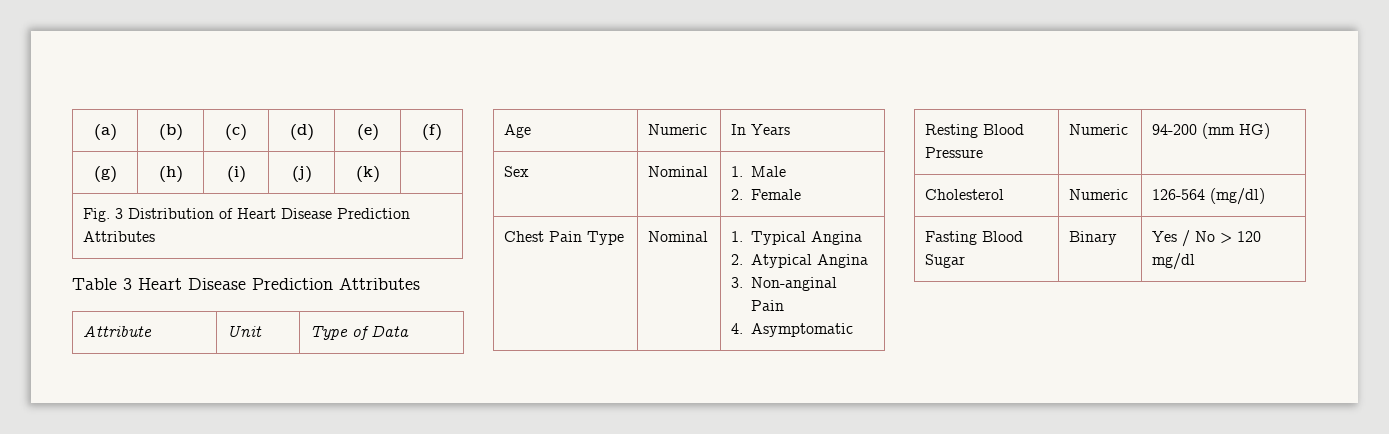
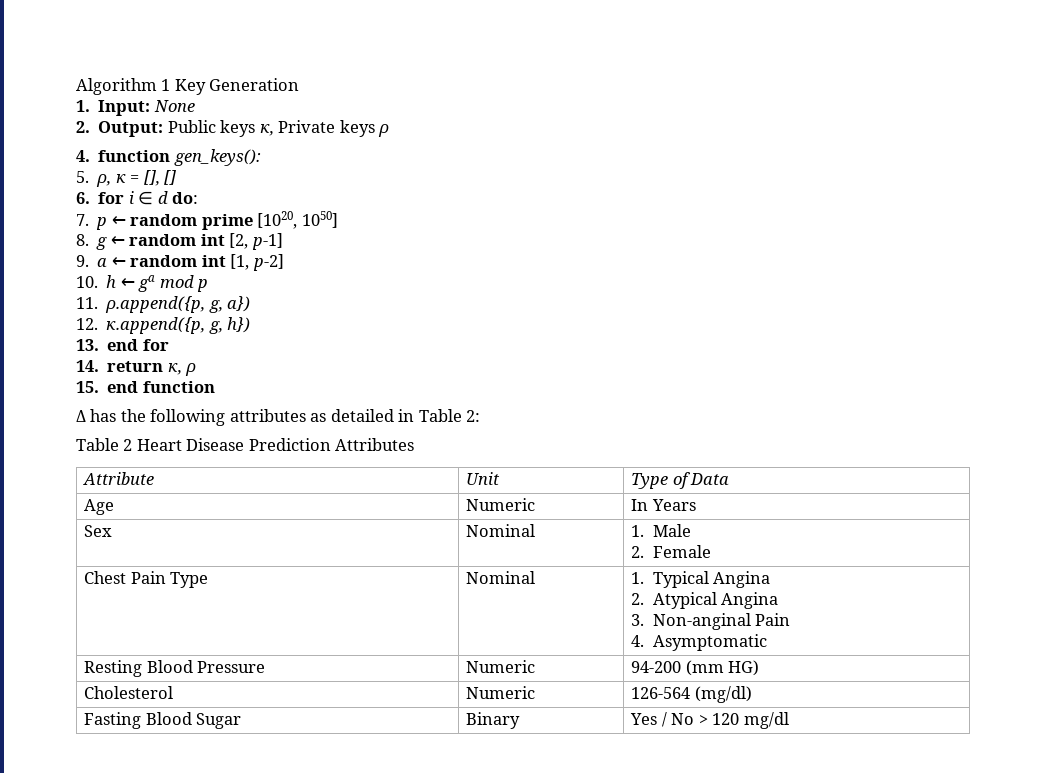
- (a) | (b) | (c) | (d) | (e) | (f)
- (g) | (h) | (i) | (j) | (k) |
- Fig. 3 Distribution of Heart Disease Prediction Attributes
- Table 3 Heart Disease Prediction Attributes
+ Algorithm 1 Key Generation
+ 1. Input: None
+ 2. Output: Public keys κ, Private keys ρ
+ 4. function gen_keys():
+ 5. ρ, κ = [], []
+ 6. for i ∈ d do:
+ 7. p ← random prime [1020, 1050]
+ 8. g ← random int [2, p-1]
+ 9. a ← random int [1, p-2]
+ 10. h ← ga mod p
+ 11. ρ.append({p, g, a})
+ 12. κ.append({p, g, h})
+ 13. end for
+ 14. return κ, ρ
+ 15. end function
+ Δ has the following attributes as detailed in Table 2:
+ Table 2 Heart Disease Prediction Attributes

